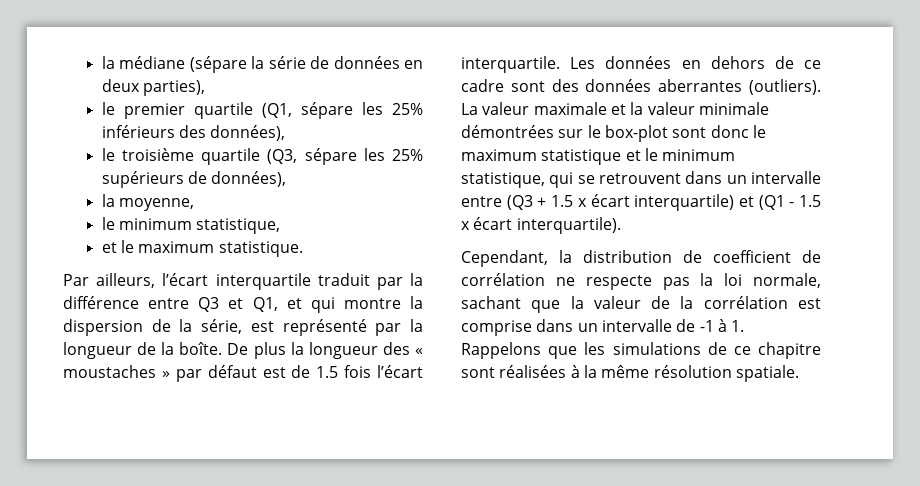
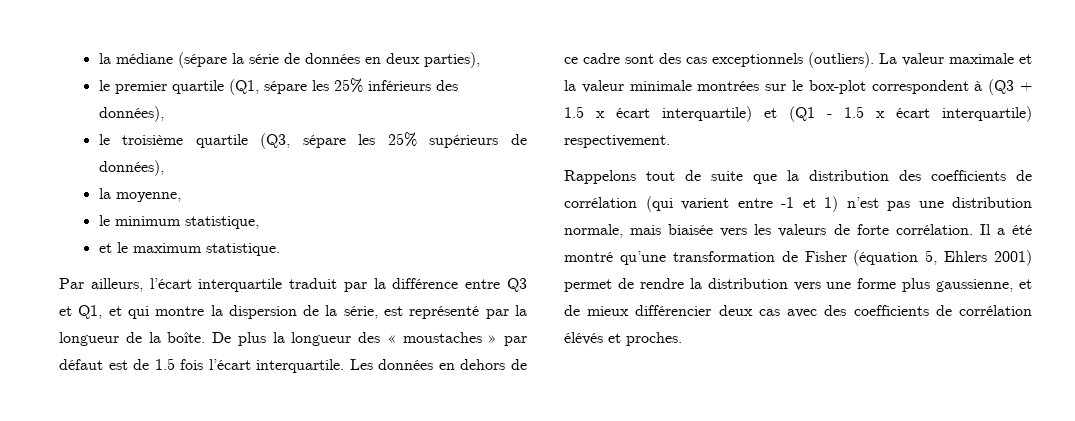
- Les données en dehors de ce cadre sont des données aberrantes (outliers).
+ Les données en dehors de ce cadre sont des cas exceptionnels (outliers).
- La valeur maximale et la valeur minimale démontrées sur le box-plot sont donc le maximum statistique et le minimum statistique, qui se retrouvent dans un intervalle entre (Q3 + 1.5 x écart interquartile) et (Q1 - 1.5 x écart interquartile).
- Cependant, la distribution de coefficient de corrélation ne respecte pas la loi normale, sachant que la valeur de la corrélation est comprise dans un intervalle de -1 à 1. Rappelons que les simulations de ce chapitre sont réalisées à la même résolution spatiale.
+ La valeur maximale et la valeur minimale montrées sur le box-plot correspondent à (Q3 + 1.5 x écart interquartile) et (Q1 - 1.5 x écart interquartile) respectivement.
+ Rappelons tout de suite que la distribution des coefficients de corrélation (qui varient entre -1 et 1) n’est pas une distribution normale, mais biaisée vers les valeurs de forte corrélation. Il a été montré qu’une transformation de Fisher (équation 5, Ehlers 2001) permet de rendre la distribution vers une forme plus gaussienne, et de mieux différencier deux cas avec des coefficients de corrélation élévés et proches.

